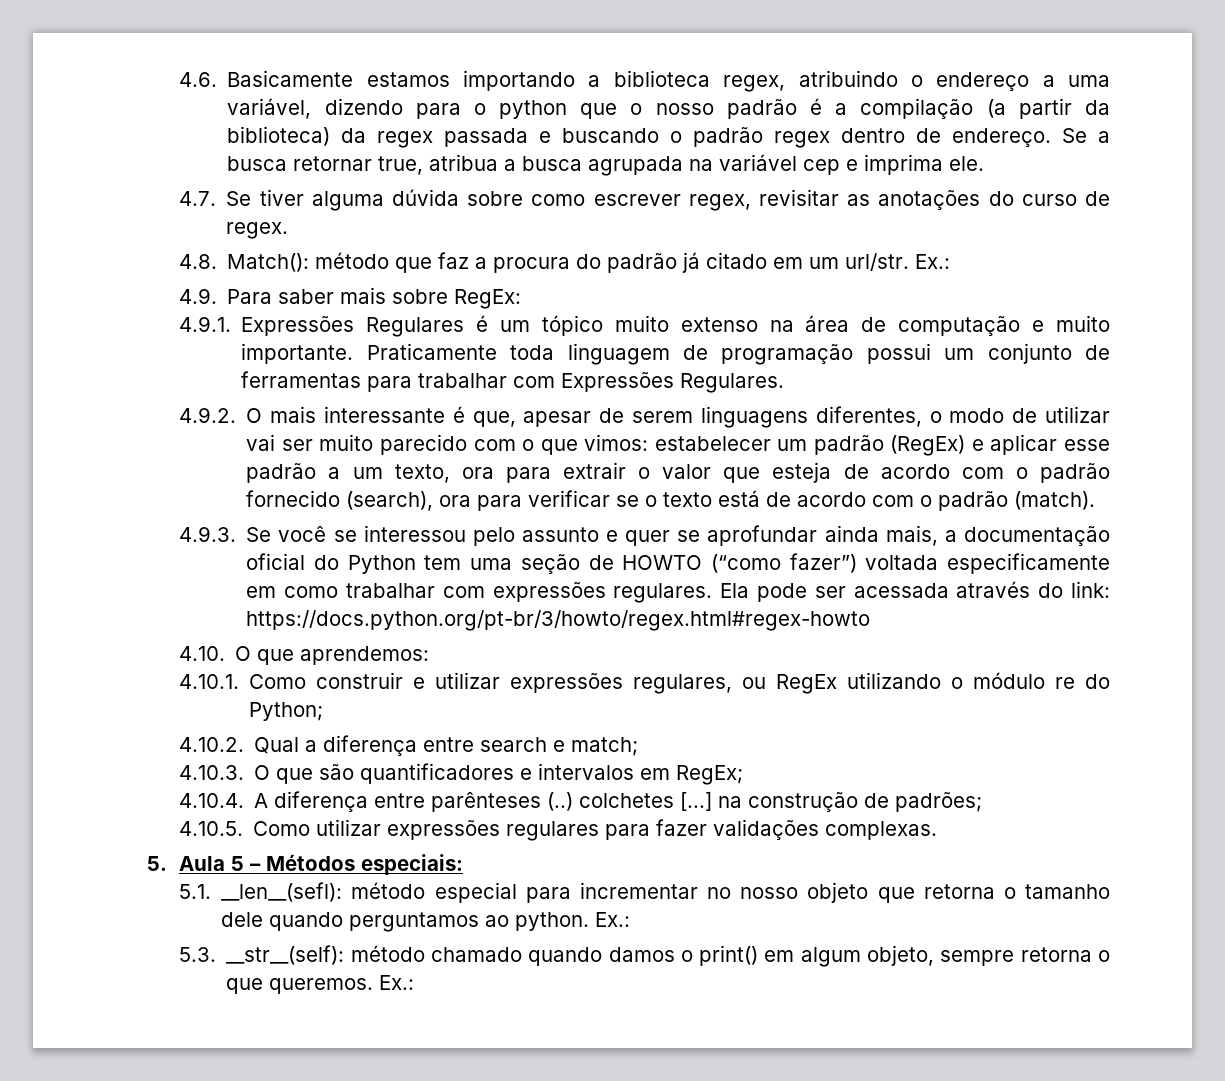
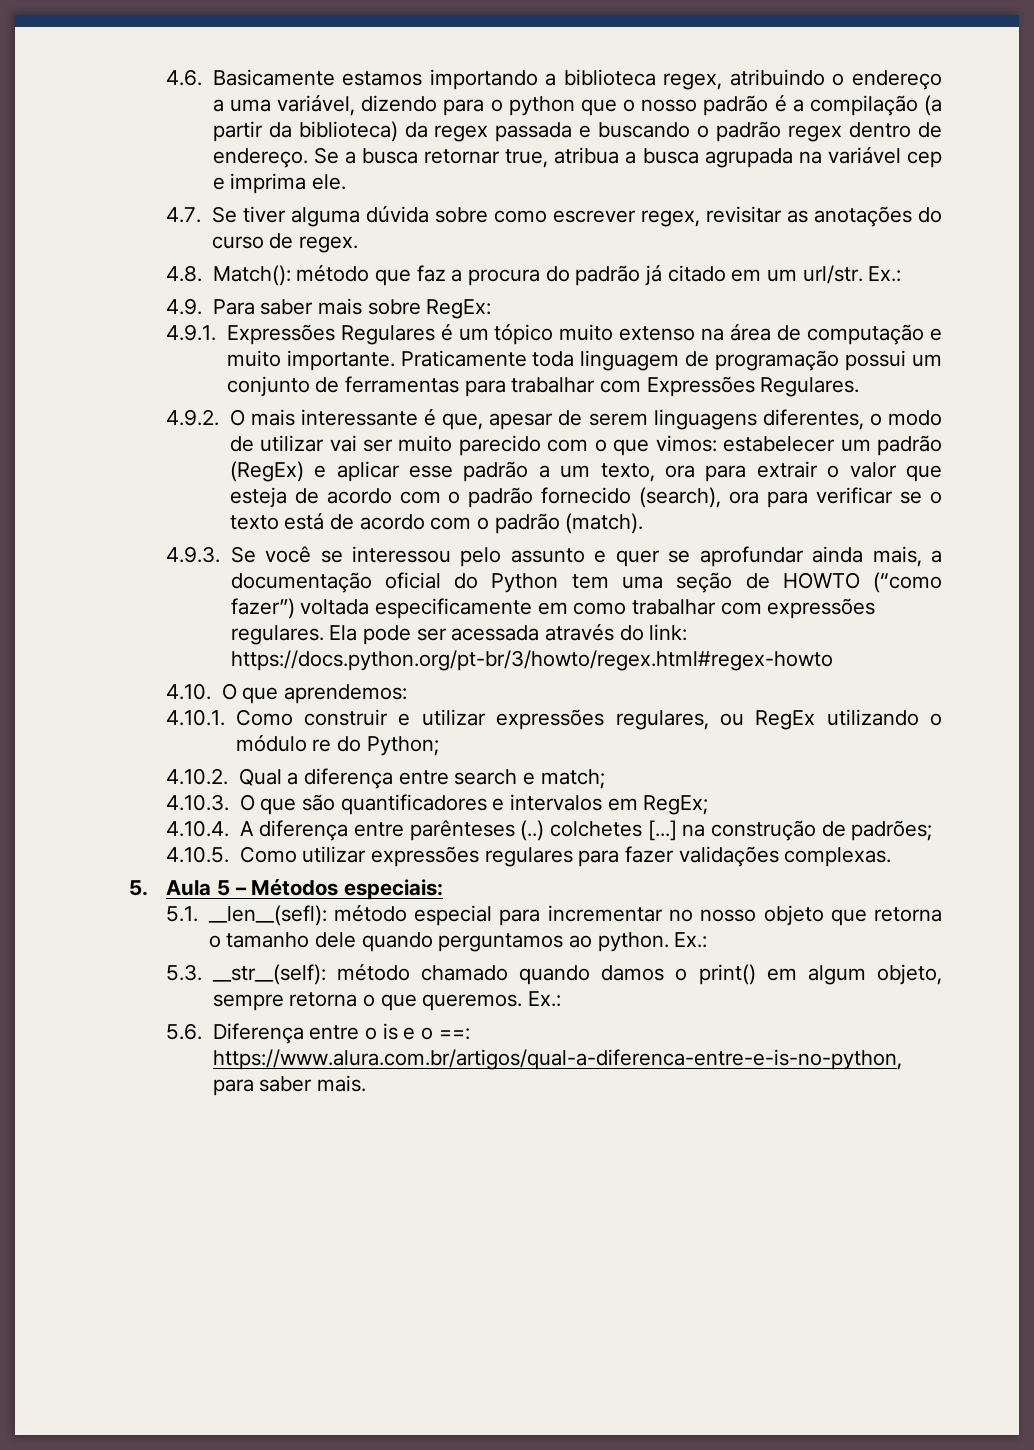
+ 5.6. Diferença entre o is e o ==: https://www.alura.com.br/artigos/qual-a-diferenca-entre-e-is-no-python, para saber mais.

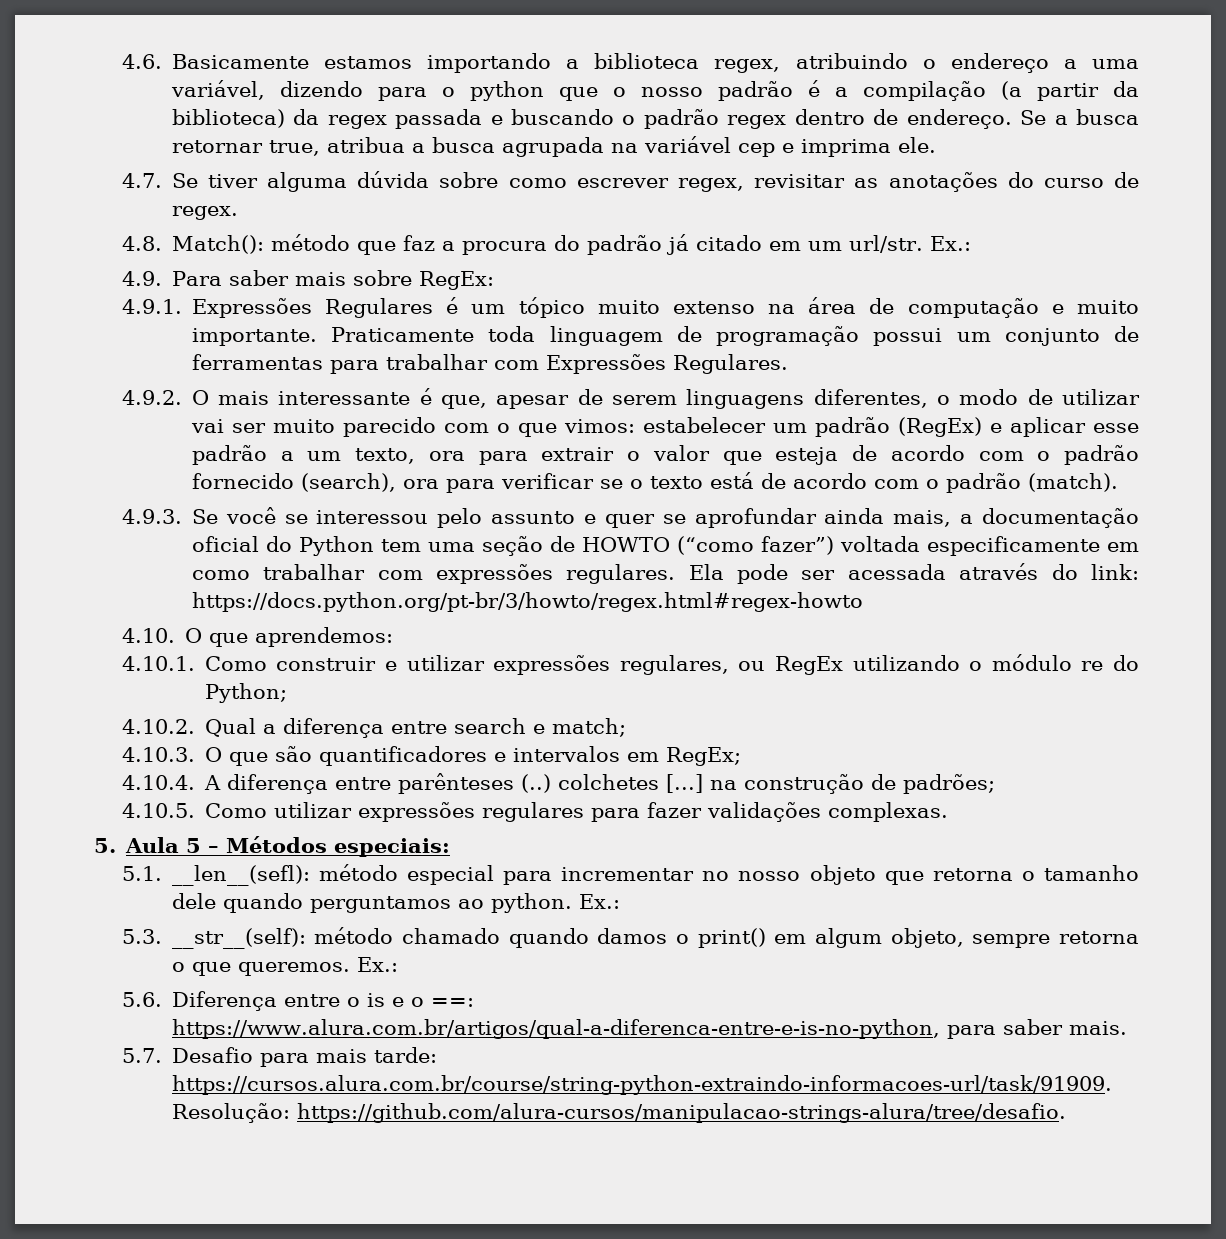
+ 5.7. Desafio para mais tarde: https://cursos.alura.com.br/course/string-python-extraindo-informacoes-url/task/91909. Resolução: https://github.com/alura-cursos/manipulacao-strings-alura/tree/desafio.

